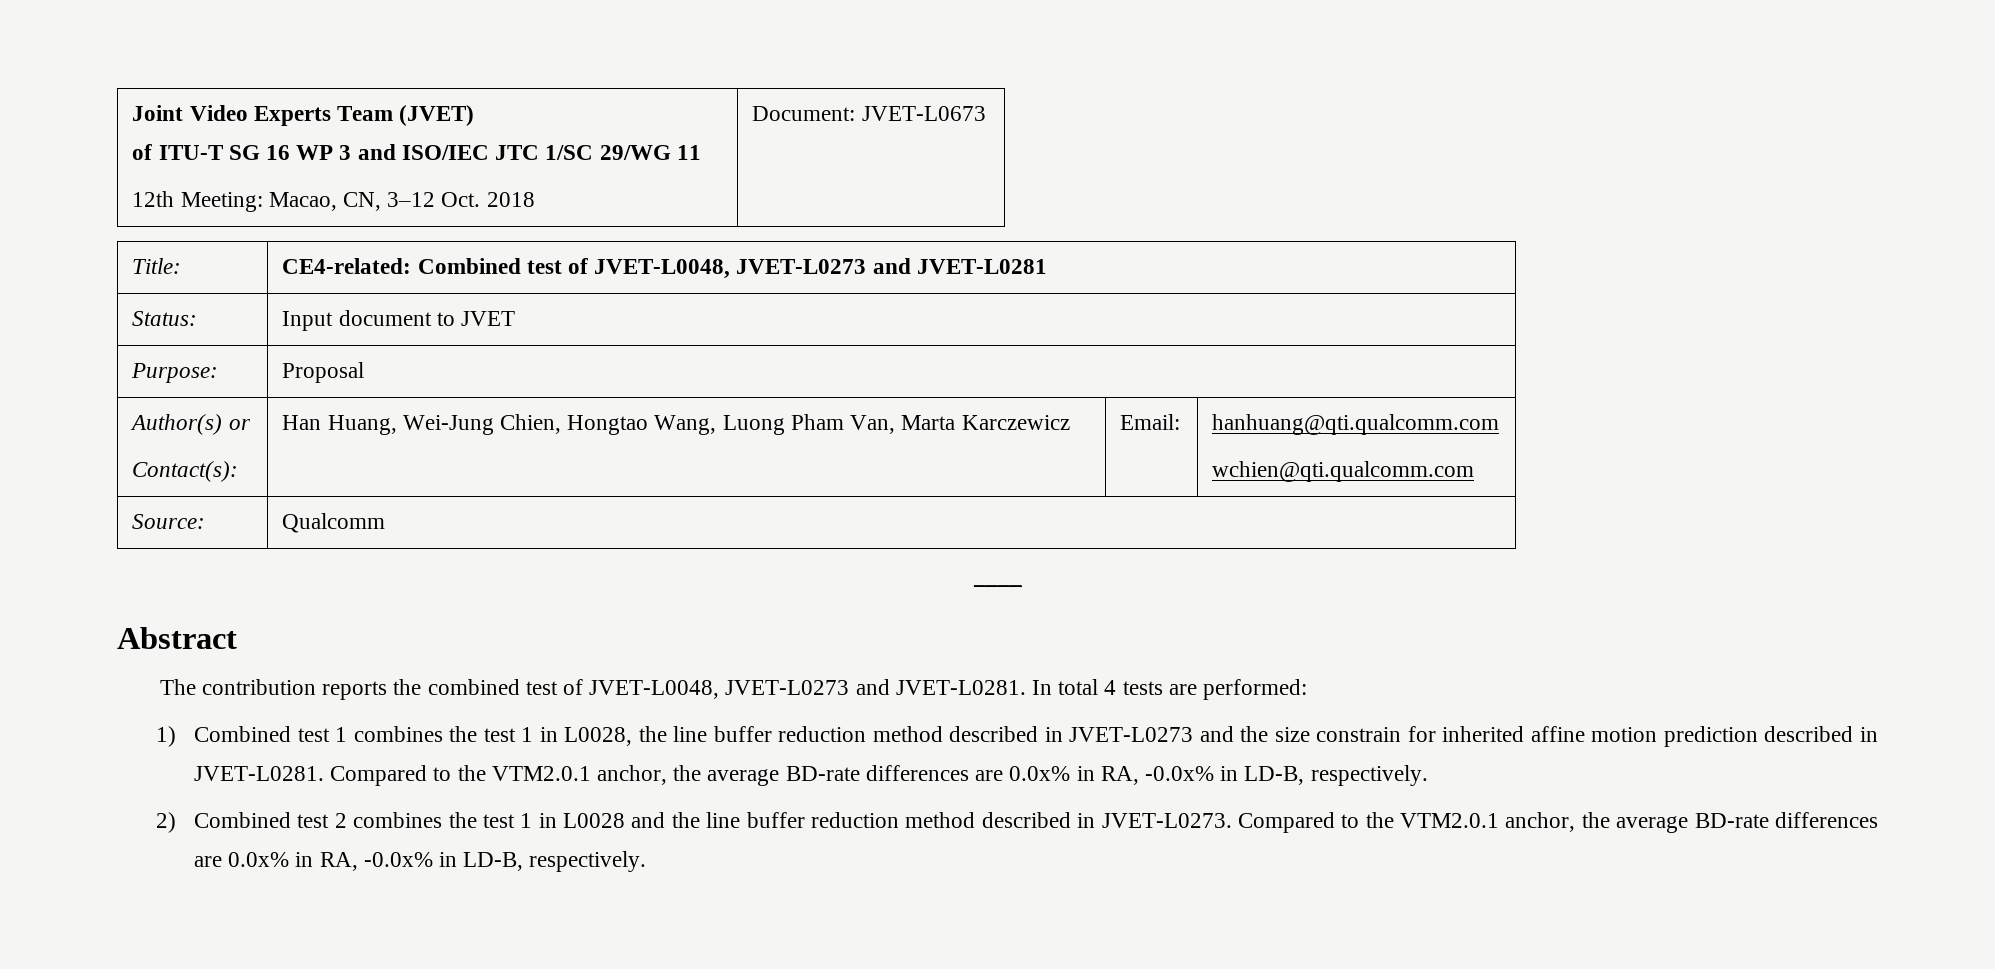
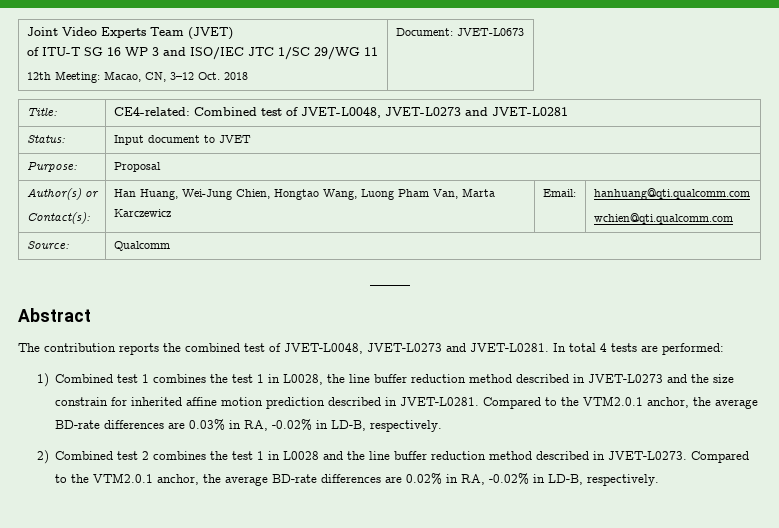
- 1) Combined test 1 combines the test 1 in L0028, the line buffer reduction method described in JVET-L0273 and the size constrain for inherited affine motion prediction described in JVET-L0281. Compared to the VTM2.0.1 anchor, the average BD-rate differences are 0.0x% in RA, -0.0x% in LD-B, respectively.
+ 1) Combined test 1 combines the test 1 in L0028, the line buffer reduction method described in JVET-L0273 and the size constrain for inherited affine motion prediction described in JVET-L0281. Compared to the VTM2.0.1 anchor, the average BD-rate differences are 0.03% in RA, -0.02% in LD-B, respectively.
- 2) Combined test 2 combines the test 1 in L0028 and the line buffer reduction method described in JVET-L0273. Compared to the VTM2.0.1 anchor, the average BD-rate differences are 0.0x% in RA, -0.0x% in LD-B, respectively.
+ 2) Combined test 2 combines the test 1 in L0028 and the line buffer reduction method described in JVET-L0273. Compared to the VTM2.0.1 anchor, the average BD-rate differences are 0.02% in RA, -0.02% in LD-B, respectively.

